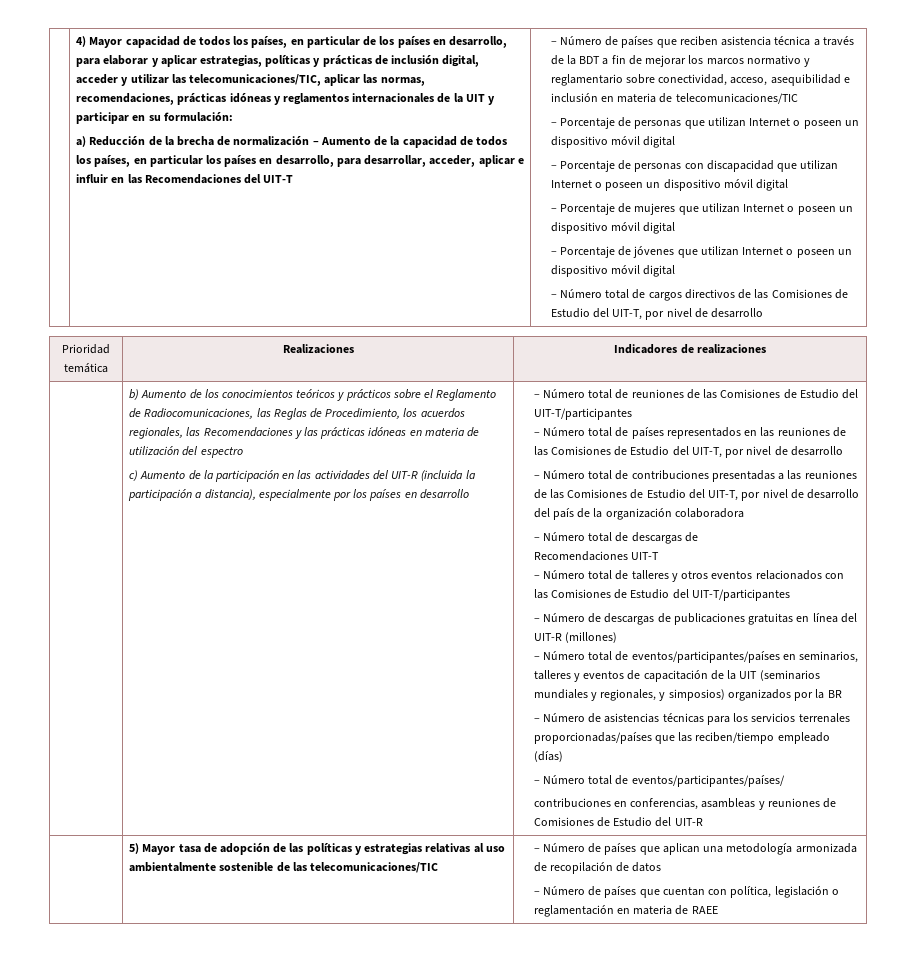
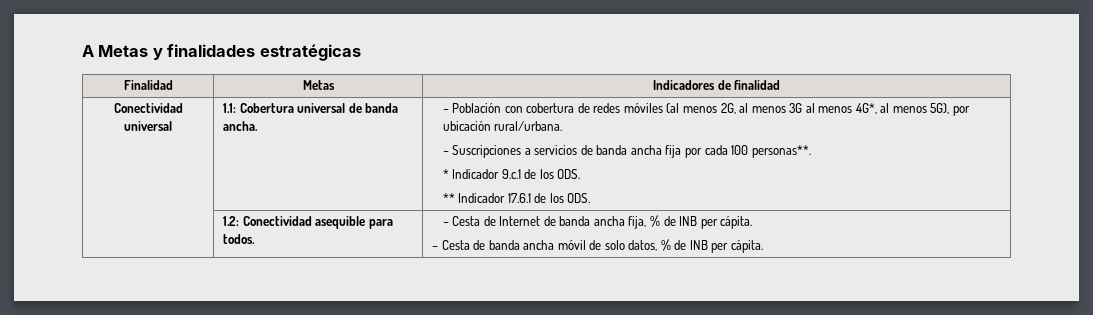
- 4) Mayor capacidad de todos los países, en particular de los países en desarrollo, para elaborar y aplicar estrategias, políticas y prácticas de inclusión digital, acceder y utilizar las telecomunicaciones/TIC, aplicar las normas, recomendaciones, prácticas idóneas y reglamentos internacionales de la UIT y participar en su formulación:
- a) Reducción de la brecha de normalización – Aumento de la capacidad de todos los países, en particular los países en desarrollo, para desarrollar, acceder, aplicar e influir en las Recomendaciones del UIT-T | – Número de países que reciben asistencia técnica a través de la BDT a fin de mejorar los marcos normativo y reglamentario sobre conectividad, acceso, asequibilidad e inclusión en materia de telecomunicaciones/TIC
- – Porcentaje de personas que utilizan Internet o poseen un dispositivo móvil digital
- – Porcentaje de personas con discapacidad que utilizan Internet o poseen un dispositivo móvil digital
- – Porcentaje de mujeres que utilizan Internet o poseen un dispositivo móvil digital
- – Porcentaje de jóvenes que utilizan Internet o poseen un dispositivo móvil digital
- – Número total de cargos directivos de las Comisiones de Estudio del UIT-T, por nivel de desarrollo
- Prioridad temática | Realizaciones | Indicadores de realizaciones
- | b) Aumento de los conocimientos teóricos y prácticos sobre el Reglamento de Radiocomunicaciones, las Reglas de Procedimiento, los acuerdos regionales, las Recomendaciones y las prácticas idóneas en materia de utilización del espectro
- c) Aumento de la participación en las actividades del UIT-R (incluida la participación a distancia), especialmente por los países en desarrollo | – Número total de reuniones de las Comisiones de Estudio del UIT-T/participantes
- – Número total de países representados en las reuniones de las Comisiones de Estudio del UIT-T, por nivel de desarrollo
- – Número total de contribuciones presentadas a las reuniones de las Comisiones de Estudio del UIT-T, por nivel de desarrollo del país de la organización colaboradora
- – Número total de descargas de
- Recomendaciones UIT-T
- – Número total de talleres y otros eventos relacionados con las Comisiones de Estudio del UIT-T/participantes
- – Número de descargas de publicaciones gratuitas en línea del UIT-R (millones)
- – Número total de eventos/participantes/países en seminarios, talleres y eventos de capacitación de la UIT (seminarios mundiales y regionales, y simposios) organizados por la BR
- – Número de asistencias técnicas para los servicios terrenales proporcionadas/países que las reciben/tiempo empleado (días)
- – Número total de eventos/participantes/países/
- contribuciones en conferencias, asambleas y reuniones de Comisiones de Estudio del UIT-R
- | 5) Mayor tasa de adopción de las políticas y estrategias relativas al uso ambientalmente sostenible de las telecomunicaciones/TIC | – Número de países que aplican una metodología armonizada de recopilación de datos
- – Número de países que cuentan con política, legislación o reglamentación en materia de RAEE
+ A Metas y finalidades estratégicas
+ Finalidad | Metas | Indicadores de finalidad
+ Conectividad universal | 1.1: Cobertura universal de banda ancha. | – Población con cobertura de redes móviles (al menos 2G, al menos 3G al menos 4G*, al menos 5G), por ubicación rural/urbana.
+ – Suscripciones a servicios de banda ancha fija por cada 100 personas**.
+ * Indicador 9.c.1 de los ODS.
+ ** Indicador 17.6.1 de los ODS.
+ | 1.2: Conectividad asequible para todos. | – Cesta de Internet de banda ancha fija, % de INB per cápita.
+ – Cesta de banda ancha móvil de solo datos, % de INB per cápita.

